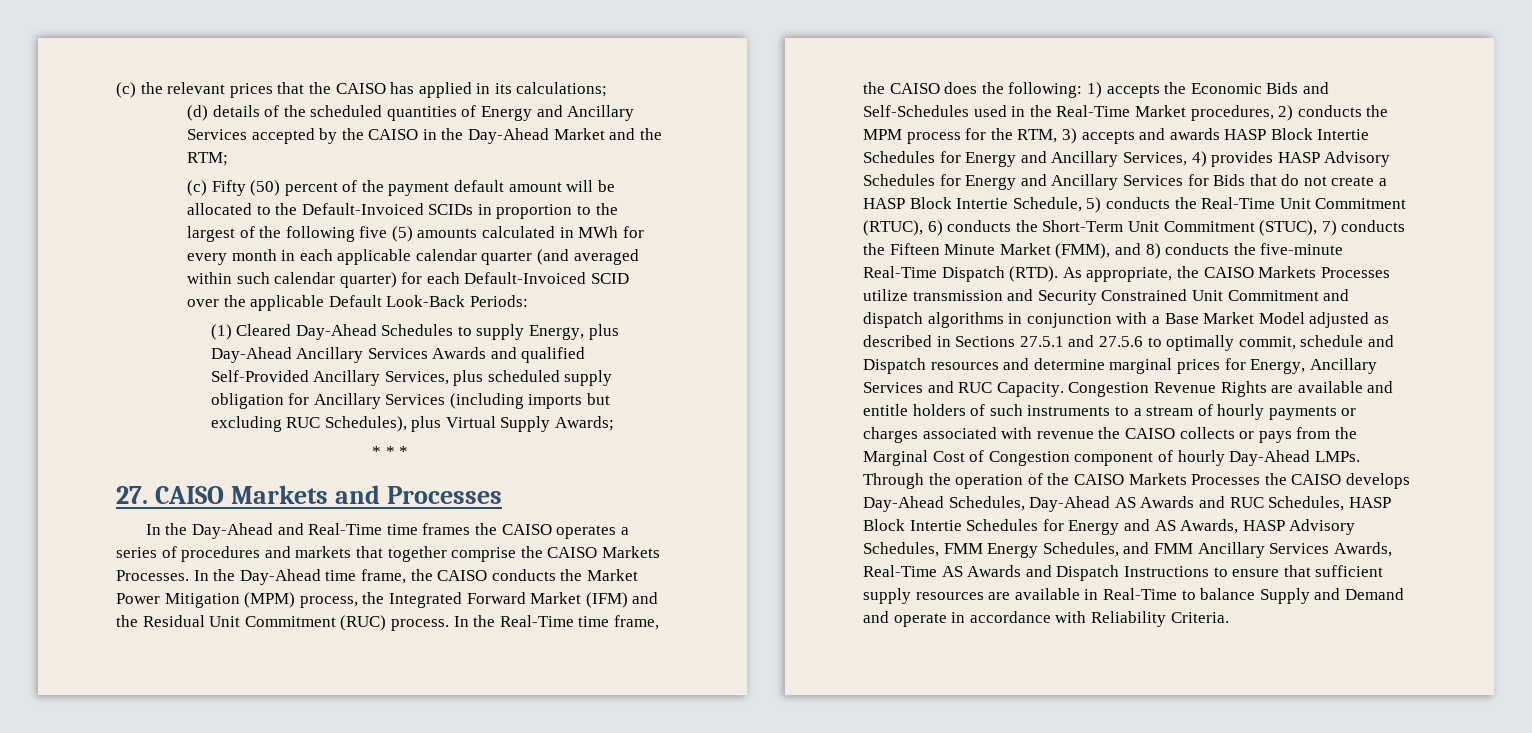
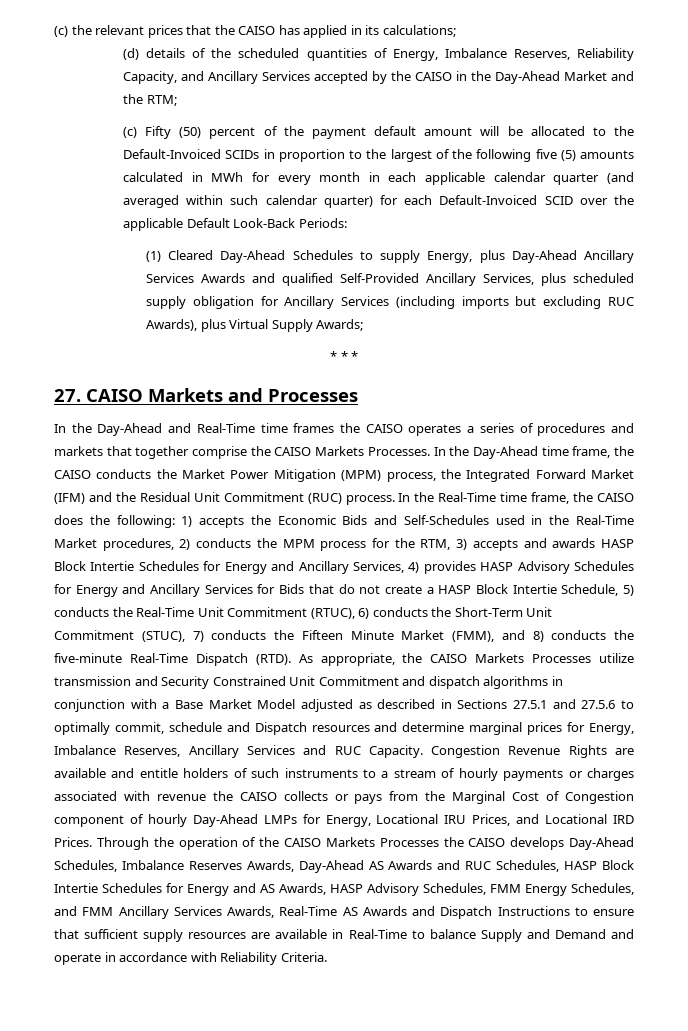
- (d) details of the scheduled quantities of Energy and Ancillary Services accepted by the CAISO in the Day-Ahead Market and the RTM;
+ (d) details of the scheduled quantities of Energy, Imbalance Reserves, Reliability Capacity, and Ancillary Services accepted by the CAISO in the Day-Ahead Market and the RTM;
- (1) Cleared Day-Ahead Schedules to supply Energy, plus Day-Ahead Ancillary Services Awards and qualified Self-Provided Ancillary Services, plus scheduled supply obligation for Ancillary Services (including imports but excluding RUC Schedules), plus Virtual Supply Awards;
+ (1) Cleared Day-Ahead Schedules to supply Energy, plus Day-Ahead Ancillary Services Awards and qualified Self-Provided Ancillary Services, plus scheduled supply obligation for Ancillary Services (including imports but excluding RUC Awards), plus Virtual Supply Awards;
- As appropriate, the CAISO Markets Processes utilize transmission and Security Constrained Unit Commitment and dispatch algorithms in conjunction with a Base Market Model adjusted as described in Sections 27.5.1 and 27.5.6 to optimally commit, schedule and Dispatch resources and determine marginal prices for Energy, Ancillary Services and RUC Capacity.
+ As appropriate, the CAISO Markets Processes utilize transmission and Security Constrained Unit Commitment and dispatch algorithms in conjunction with a Base Market Model adjusted as described in Sections 27.5.1 and 27.5.6 to optimally commit, schedule and Dispatch resources and determine marginal prices for Energy, Imbalance Reserves, Ancillary Services and RUC Capacity.
- Congestion Revenue Rights are available and entitle holders of such instruments to a stream of hourly payments or charges associated with revenue the CAISO collects or pays from the Marginal Cost of Congestion component of hourly Day-Ahead LMPs.
+ Congestion Revenue Rights are available and entitle holders of such instruments to a stream of hourly payments or charges associated with revenue the CAISO collects or pays from the Marginal Cost of Congestion component of hourly Day-Ahead LMPs for Energy, Locational IRU Prices, and Locational IRD Prices.
- Through the operation of the CAISO Markets Processes the CAISO develops Day-Ahead Schedules, Day-Ahead AS Awards and RUC Schedules, HASP Block Intertie Schedules for Energy and AS Awards, HASP Advisory Schedules, FMM Energy Schedules, and FMM Ancillary Services Awards, Real-Time AS Awards and Dispatch Instructions to ensure that sufficient supply resources are available in Real-Time to balance Supply and Demand and operate in accordance with Reliability Criteria.
+ Through the operation of the CAISO Markets Processes the CAISO develops Day-Ahead Schedules, Imbalance Reserves Awards, Day-Ahead AS Awards and RUC Schedules, HASP Block Intertie Schedules for Energy and AS Awards, HASP Advisory Schedules, FMM Energy Schedules, and FMM Ancillary Services Awards, Real-Time AS Awards and Dispatch Instructions to ensure that sufficient supply resources are available in Real-Time to balance Supply and Demand and operate in accordance with Reliability Criteria.

